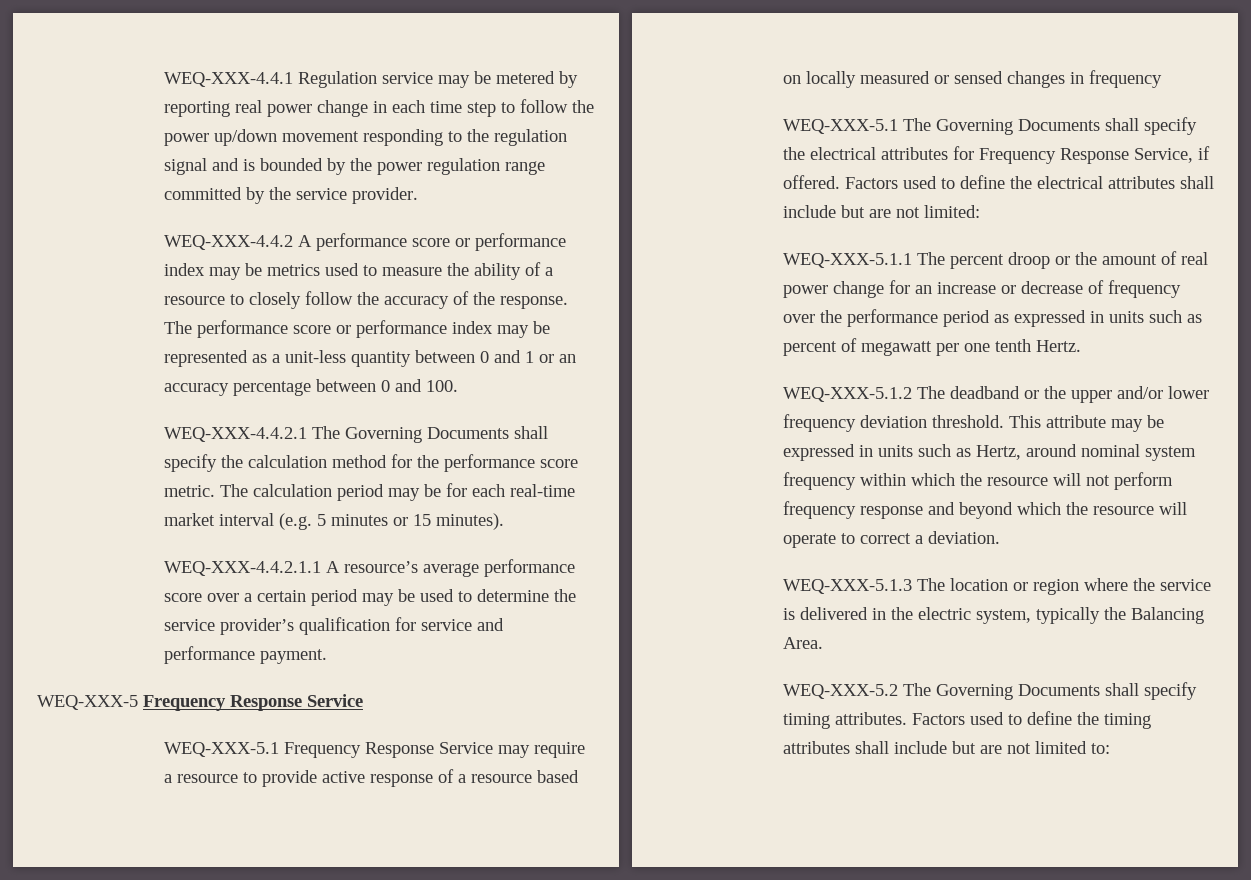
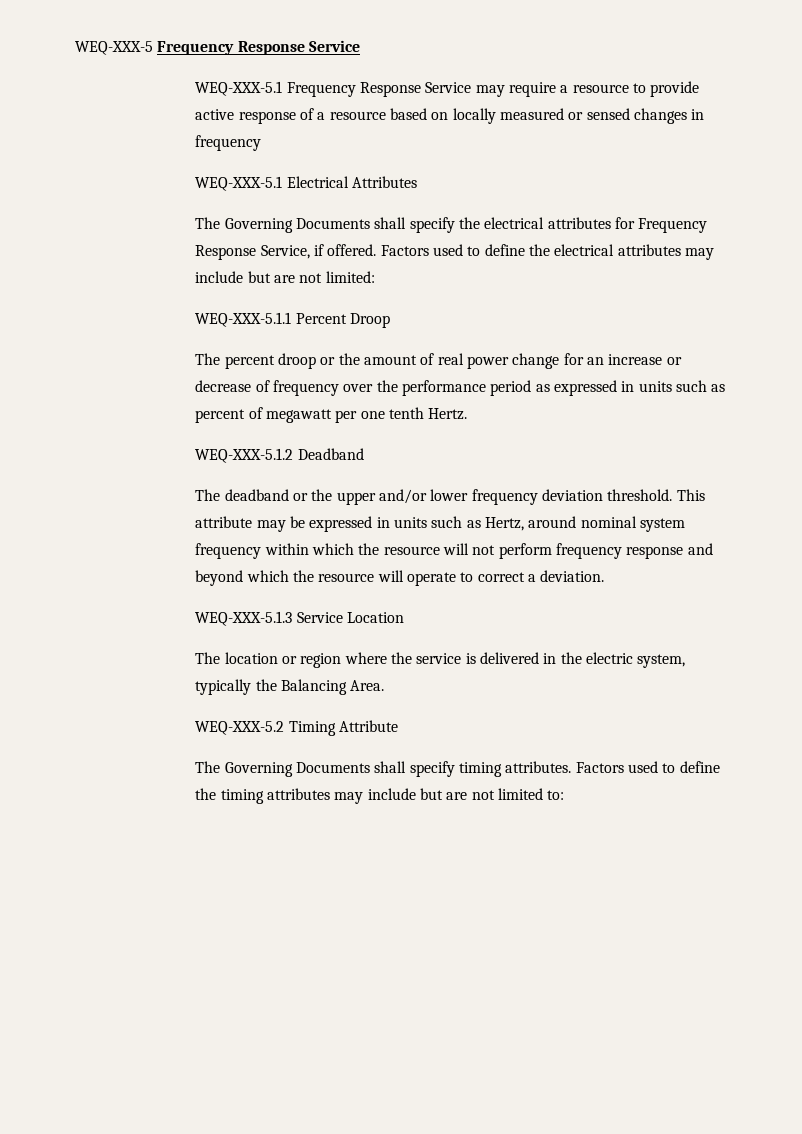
- WEQ-XXX-4.4.1 Regulation service may be metered by reporting real power change in each time step to follow the power up/down movement responding to the regulation signal and is bounded by the power regulation range committed by the service provider.
- WEQ-XXX-4.4.2 A performance score or performance index may be metrics used to measure the ability of a resource to closely follow the accuracy of the response. The performance score or performance index may be represented as a unit-less quantity between 0 and 1 or an accuracy percentage between 0 and 100.
- WEQ-XXX-4.4.2.1 The Governing Documents shall specify the calculation method for the performance score metric. The calculation period may be for each real-time market interval (e.g. 5 minutes or 15 minutes).
- WEQ-XXX-4.4.2.1.1 A resource’s average performance score over a certain period may be used to determine the service provider’s qualification for service and performance payment.
- WEQ-XXX-5.1 The Governing Documents shall specify the electrical attributes for Frequency Response Service, if offered.
+ WEQ-XXX-5.1 Electrical Attributes
+ The Governing Documents shall specify the electrical attributes for Frequency Response Service, if offered.
- Factors used to define the electrical attributes shall include but are not limited:
+ Factors used to define the electrical attributes may include but are not limited:
- WEQ-XXX-5.1.1 The percent droop or the amount of real power change for an increase or decrease of frequency over the performance period as expressed in units such as percent of megawatt per one tenth Hertz.
+ WEQ-XXX-5.1.1 Percent Droop
+ The percent droop or the amount of real power change for an increase or decrease of frequency over the performance period as expressed in units such as percent of megawatt per one tenth Hertz.
- WEQ-XXX-5.1.2 The deadband or the upper and/or lower frequency deviation threshold.
+ WEQ-XXX-5.1.2 Deadband
+ The deadband or the upper and/or lower frequency deviation threshold.
- WEQ-XXX-5.1.3 The location or region where the service is delivered in the electric system, typically the Balancing Area.
+ WEQ-XXX-5.1.3 Service Location
+ The location or region where the service is delivered in the electric system, typically the Balancing Area.
- WEQ-XXX-5.2 The Governing Documents shall specify timing attributes.
+ WEQ-XXX-5.2 Timing Attribute
+ The Governing Documents shall specify timing attributes.
- Factors used to define the timing attributes shall include but are not limited to:
+ Factors used to define the timing attributes may include but are not limited to:

